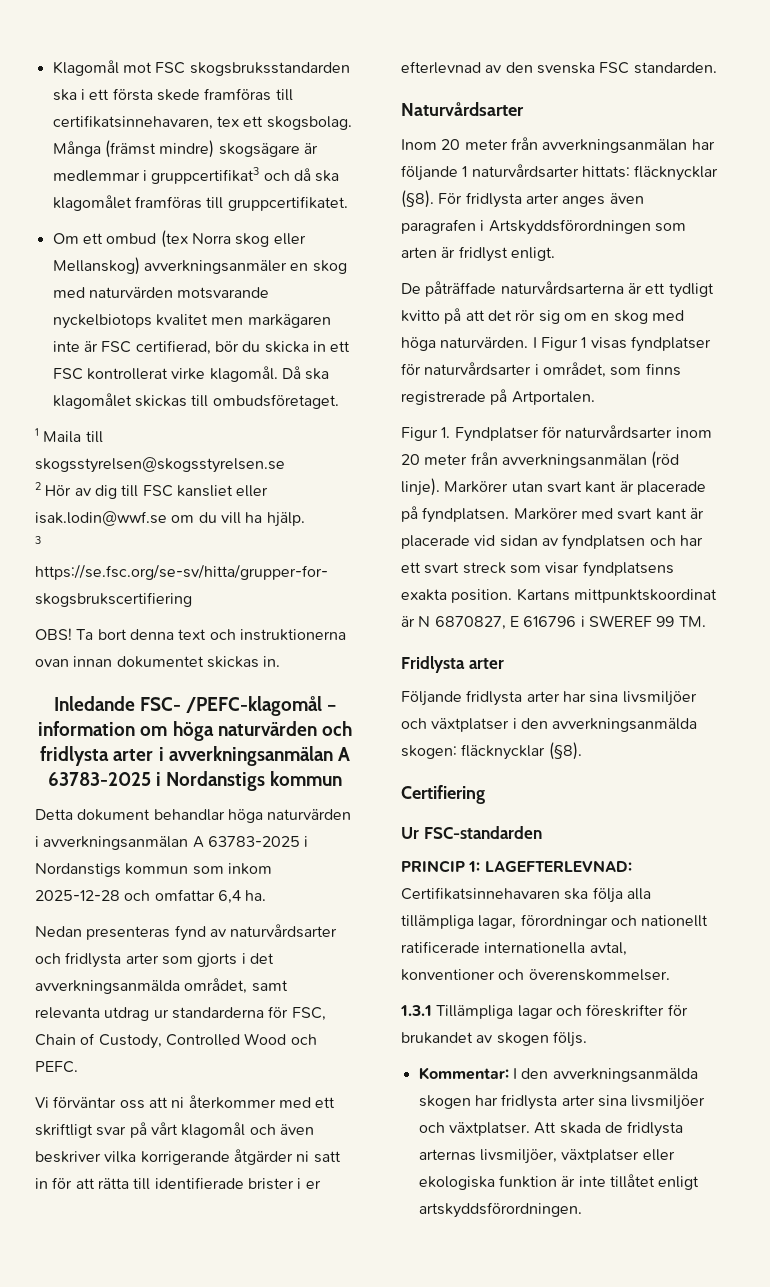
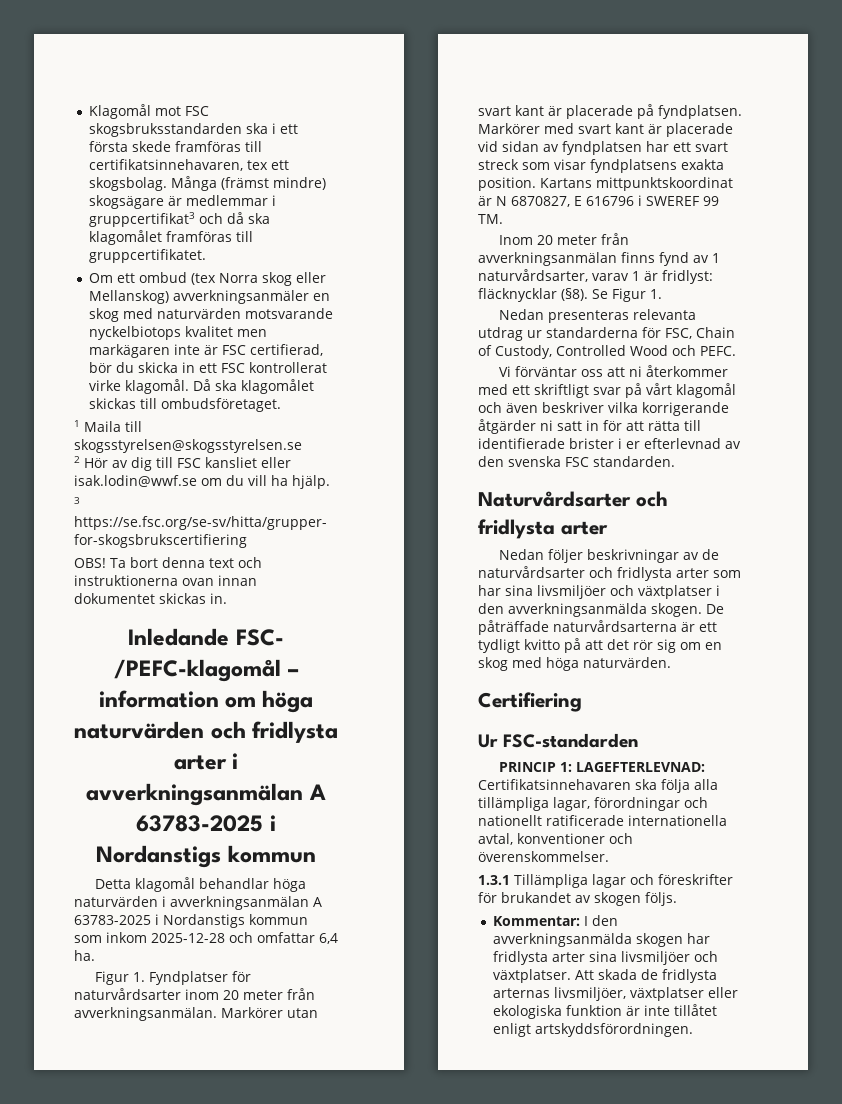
- Detta dokument behandlar höga naturvärden i avverkningsanmälan A 63783-2025 i Nordanstigs kommun som inkom 2025-12-28 och omfattar 6,4 ha.
+ Detta klagomål behandlar höga naturvärden i avverkningsanmälan A 63783-2025 i Nordanstigs kommun som inkom 2025-12-28 och omfattar 6,4 ha.
- Nedan presenteras fynd av naturvårdsarter och fridlysta arter som gjorts i det avverkningsanmälda området, samt relevanta utdrag ur standarderna för FSC, Chain of Custody, Controlled Wood och PEFC.
+ Figur 1. Fyndplatser för naturvårdsarter inom 20 meter från avverkningsanmälan. Markörer utan svart kant är placerade på fyndplatsen. Markörer med svart kant är placerade vid sidan av fyndplatsen har ett svart streck som visar fyndplatsens exakta position. Kartans mittpunktskoordinat är N 6870827, E 616796 i SWEREF 99 TM.
+ Inom 20 meter från avverkningsanmälan finns fynd av 1 naturvårdsarter, varav 1 är fridlyst: fläcknycklar (§8). Se Figur 1.
+ Nedan presenteras relevanta utdrag ur standarderna för FSC, Chain of Custody, Controlled Wood och PEFC.
- Naturvårdsarter
- Inom 20 meter från avverkningsanmälan har följande 1 naturvårdsarter hittats: fläcknycklar (§8). För fridlysta arter anges även paragrafen i Artskyddsförordningen som arten är fridlyst enligt.
- De påträffade naturvårdsarterna är ett tydligt kvitto på att det rör sig om en skog med höga naturvärden. I Figur 1 visas fyndplatser för naturvårdsarter i området, som finns registrerade på Artportalen.
- Figur 1. Fyndplatser för naturvårdsarter inom 20 meter från avverkningsanmälan (röd linje). Markörer utan svart kant är placerade på fyndplatsen. Markörer med svart kant är placerade vid sidan av fyndplatsen och har ett svart streck som visar fyndplatsens exakta position. Kartans mittpunktskoordinat är N 6870827, E 616796 i SWEREF 99 TM.
- Fridlysta arter
- Följande fridlysta arter har sina livsmiljöer och växtplatser i den avverkningsanmälda skogen: fläcknycklar (§8).
+ Naturvårdsarter och fridlysta arter
+ Nedan följer beskrivningar av de naturvårdsarter och fridlysta arter som har sina livsmiljöer och växtplatser i den avverkningsanmälda skogen. De påträffade naturvårdsarterna är ett tydligt kvitto på att det rör sig om en skog med höga naturvärden.

